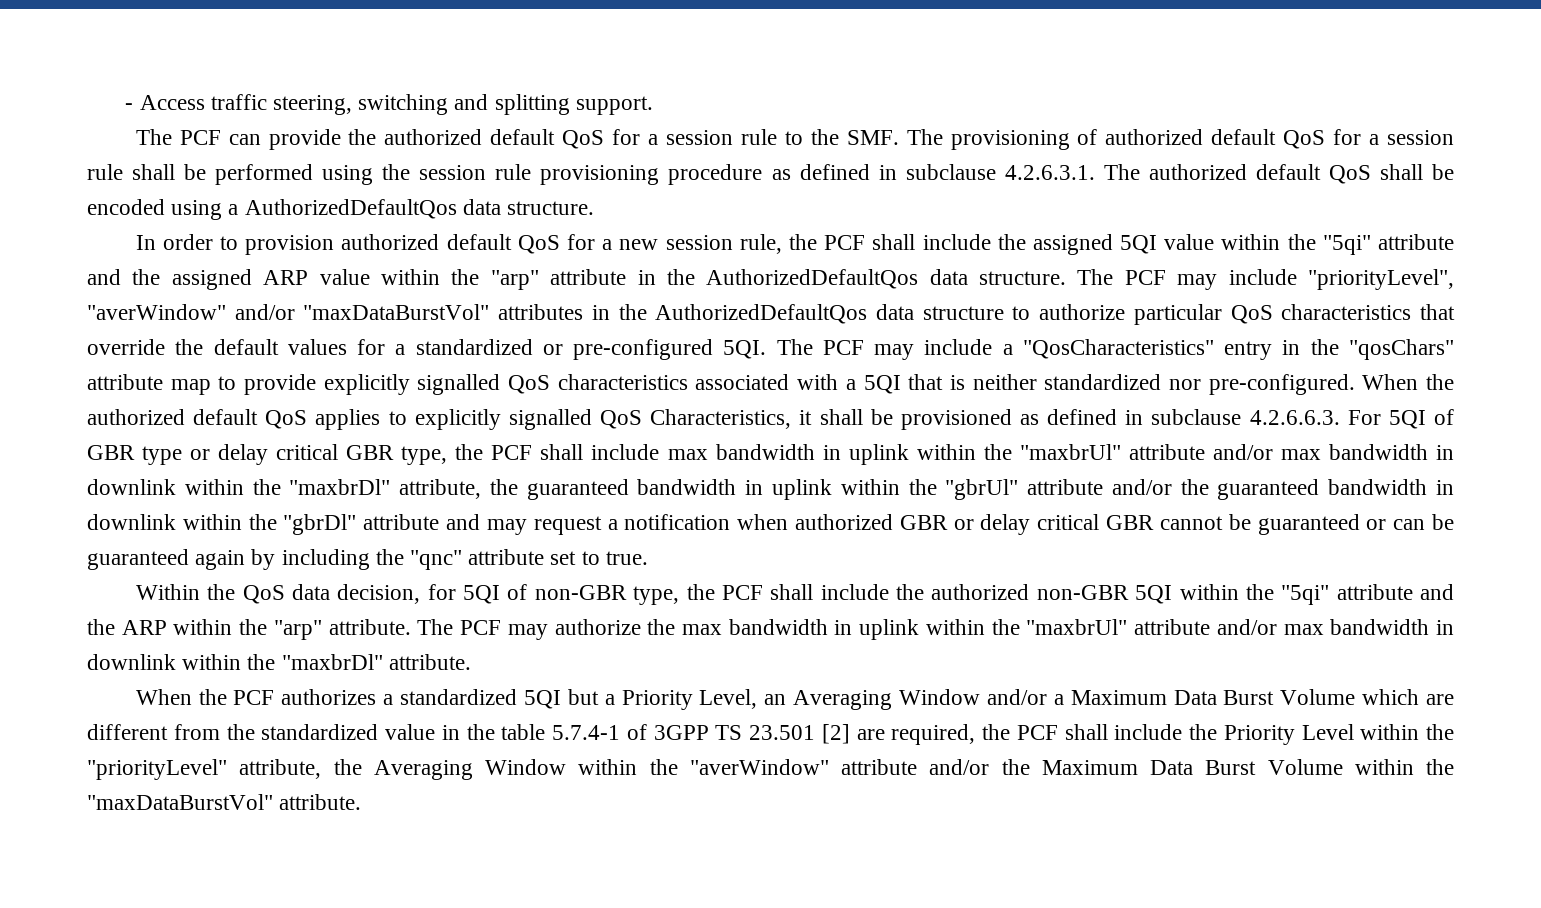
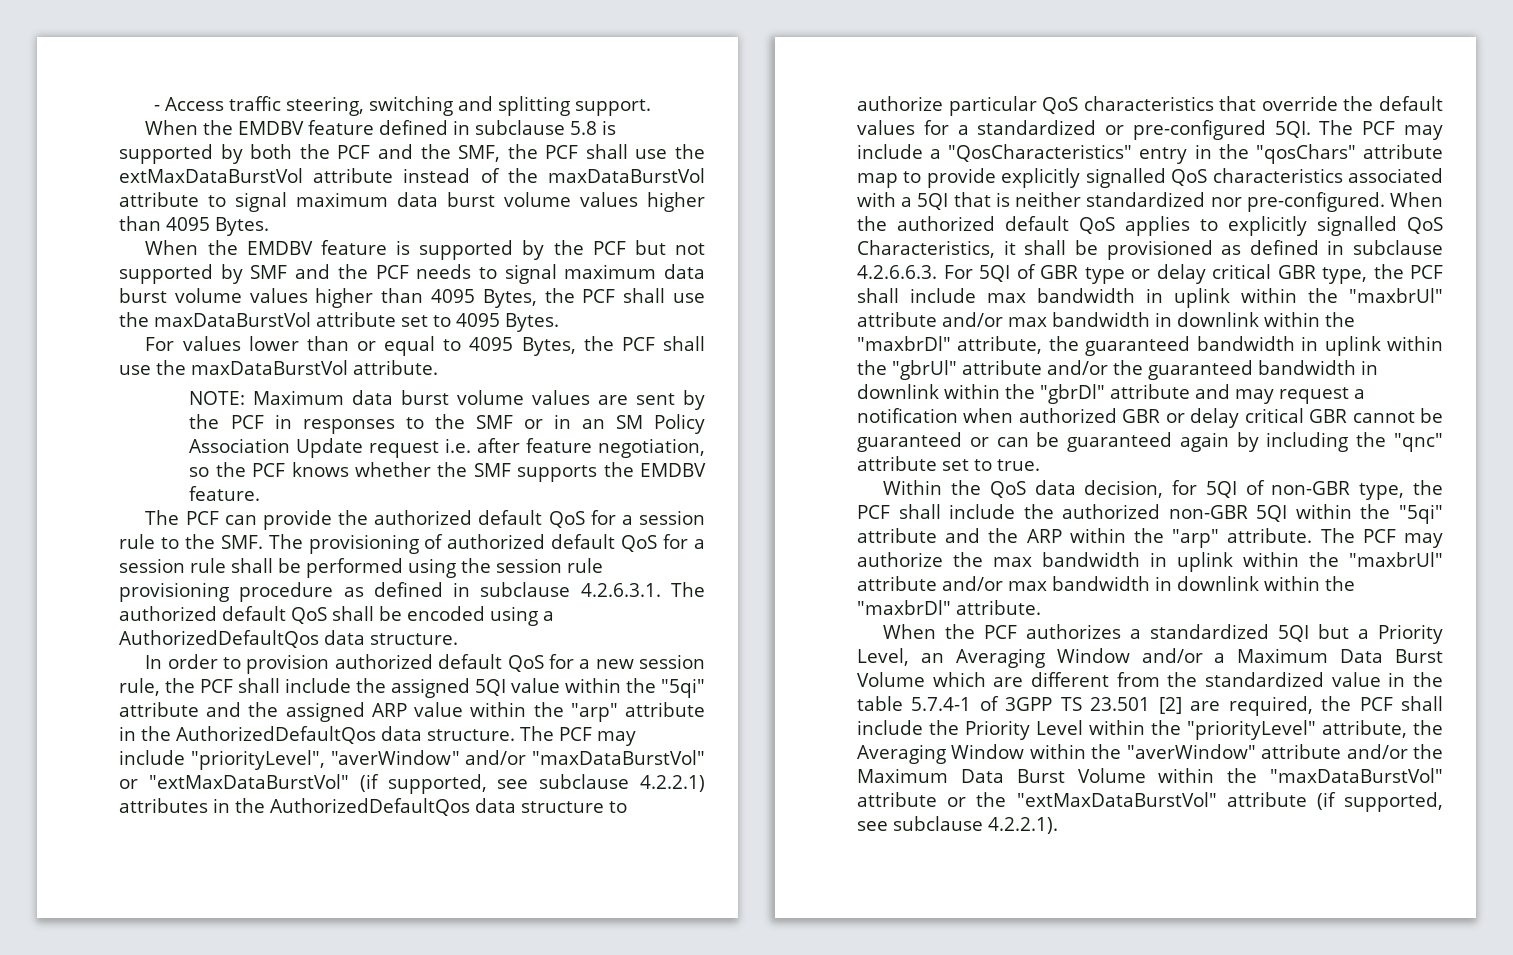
+ When the EMDBV feature defined in subclause 5.8 is supported by both the PCF and the SMF, the PCF shall use the extMaxDataBurstVol attribute instead of the maxDataBurstVol attribute to signal maximum data burst volume values higher than 4095 Bytes.
+ When the EMDBV feature is supported by the PCF but not supported by SMF and the PCF needs to signal maximum data burst volume values higher than 4095 Bytes, the PCF shall use the maxDataBurstVol attribute set to 4095 Bytes.
+ For values lower than or equal to 4095 Bytes, the PCF shall use the maxDataBurstVol attribute.
+ NOTE: Maximum data burst volume values are sent by the PCF in responses to the SMF or in an SM Policy Association Update request i.e. after feature negotiation, so the PCF knows whether the SMF supports the EMDBV feature.
- The PCF may include "priorityLevel", "averWindow" and/or "maxDataBurstVol" attributes in the AuthorizedDefaultQos data structure to authorize particular QoS characteristics that override the default values for a standardized or pre-configured 5QI.
+ The PCF may include "priorityLevel", "averWindow" and/or "maxDataBurstVol" or "extMaxDataBurstVol" (if supported, see subclause 4.2.2.1) attributes in the AuthorizedDefaultQos data structure to authorize particular QoS characteristics that override the default values for a standardized or pre-configured 5QI.
- When the PCF authorizes a standardized 5QI but a Priority Level, an Averaging Window and/or a Maximum Data Burst Volume which are different from the standardized value in the table 5.7.4-1 of 3GPP TS 23.501 [2] are required, the PCF shall include the Priority Level within the "priorityLevel" attribute, the Averaging Window within the "averWindow" attribute and/or the Maximum Data Burst Volume within the "maxDataBurstVol" attribute.
+ When the PCF authorizes a standardized 5QI but a Priority Level, an Averaging Window and/or a Maximum Data Burst Volume which are different from the standardized value in the table 5.7.4-1 of 3GPP TS 23.501 [2] are required, the PCF shall include the Priority Level within the "priorityLevel" attribute, the Averaging Window within the "averWindow" attribute and/or the Maximum Data Burst Volume within the "maxDataBurstVol" attribute or the "extMaxDataBurstVol" attribute (if supported, see subclause 4.2.2.1).

